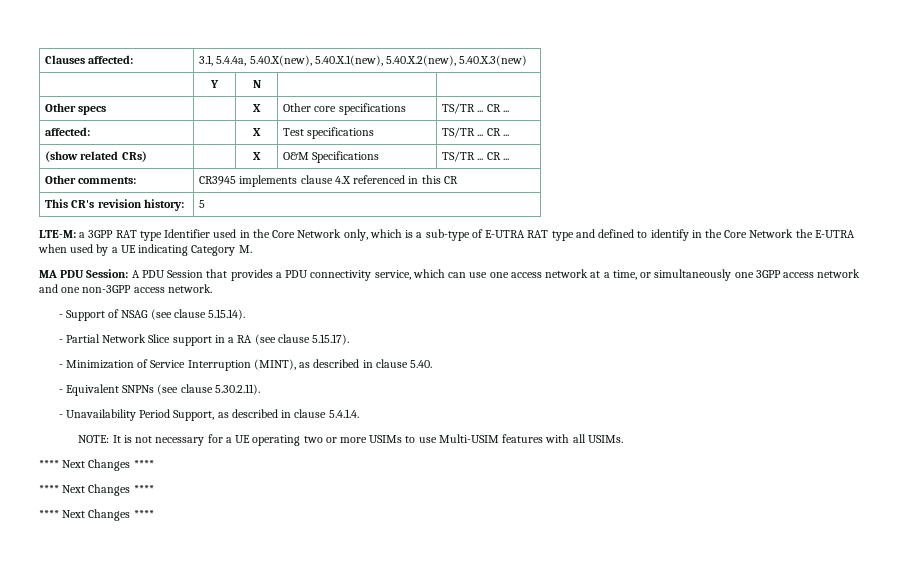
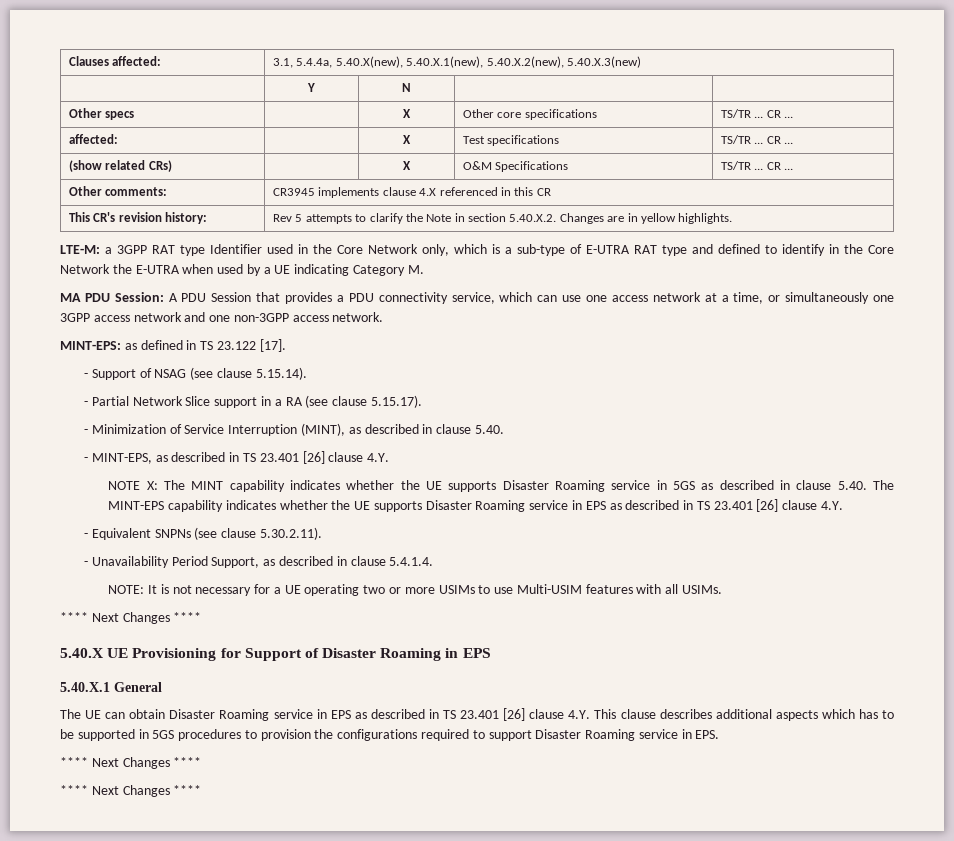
- This CR's revision history: | 5
+ This CR's revision history: | Rev 5 attempts to clarify the Note in section 5.40.X.2. Changes are in yellow highlights.
+ MINT-EPS: as defined in TS 23.122 [17].
+ - MINT-EPS, as described in TS 23.401 [26] clause 4.Y.
+ NOTE X: The MINT capability indicates whether the UE supports Disaster Roaming service in 5GS as described in clause 5.40. The MINT-EPS capability indicates whether the UE supports Disaster Roaming service in EPS as described in TS 23.401 [26] clause 4.Y.
+ 5.40.X UE Provisioning for Support of Disaster Roaming in EPS
+ 5.40.X.1 General
+ The UE can obtain Disaster Roaming service in EPS as described in TS 23.401 [26] clause 4.Y. This clause describes additional aspects which has to be supported in 5GS procedures to provision the configurations required to support Disaster Roaming service in EPS.

